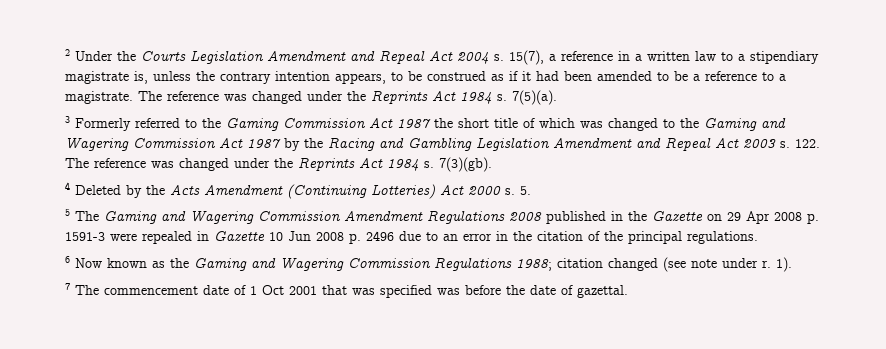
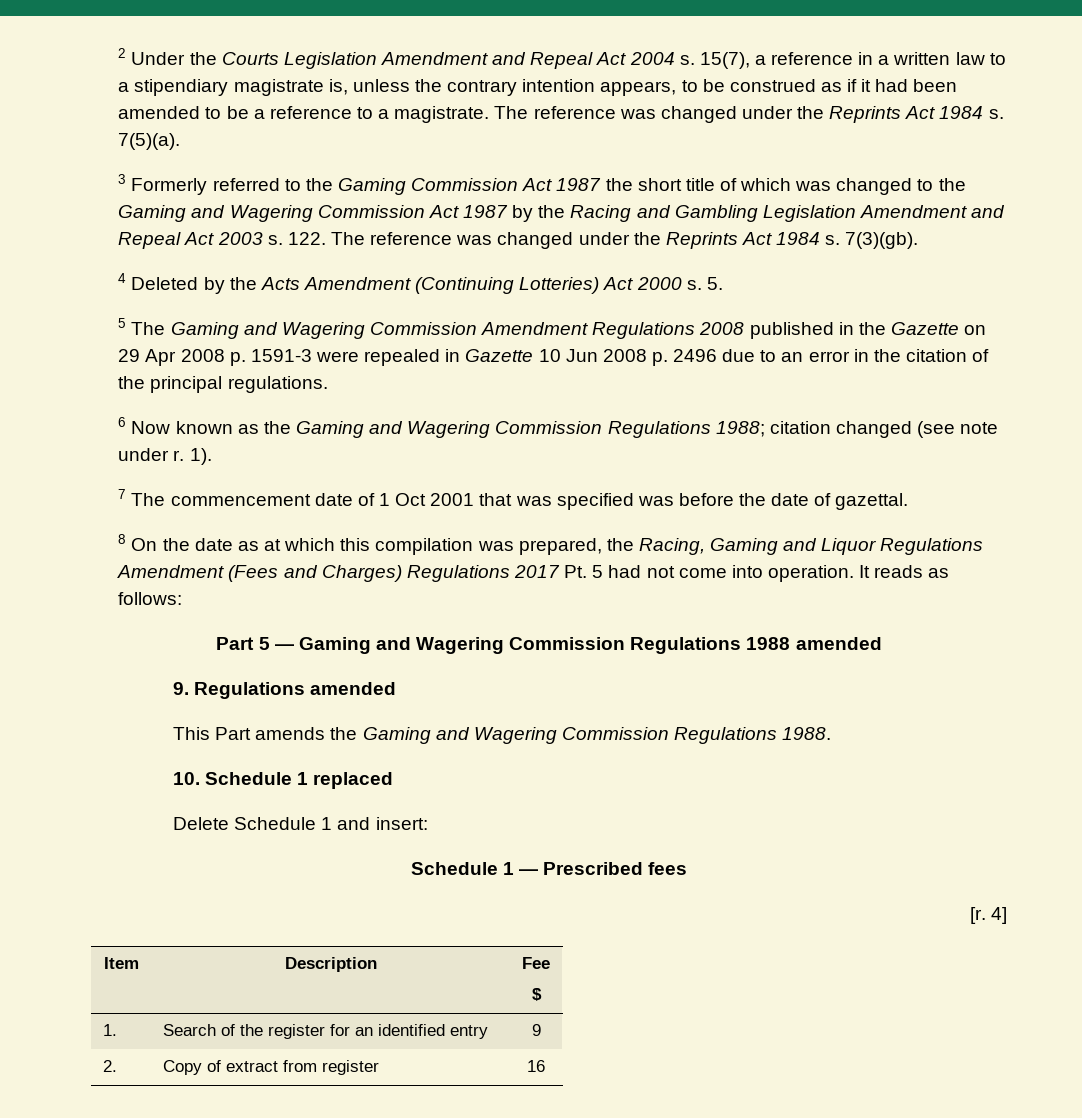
+ 8 On the date as at which this compilation was prepared, the Racing, Gaming and Liquor Regulations Amendment (Fees and Charges) Regulations 2017 Pt. 5 had not come into operation. It reads as follows:
+ Part 5 — Gaming and Wagering Commission Regulations 1988 amended
+ 9. Regulations amended
+ This Part amends the Gaming and Wagering Commission Regulations 1988.
+ 10. Schedule 1 replaced
+ Delete Schedule 1 and insert:
+ Schedule 1 — Prescribed fees
+ [r. 4]
+ Item | Description | Fee
+ $
+ 1. | Search of the register for an identified entry | 9
+ 2. | Copy of extract from register | 16

